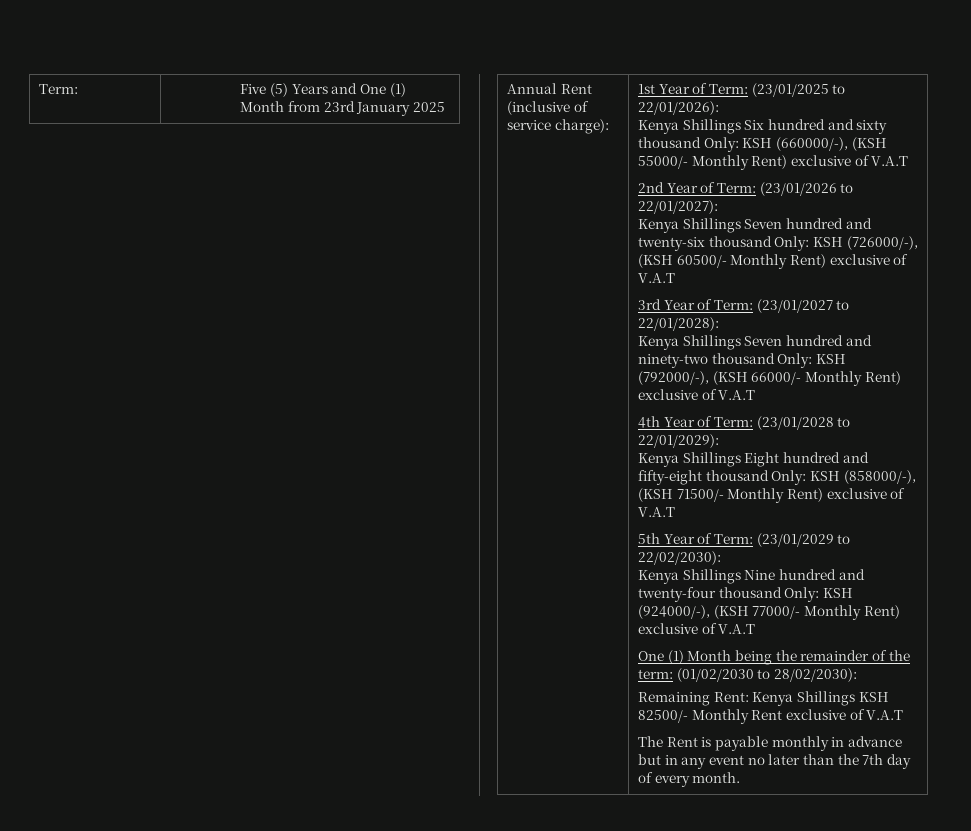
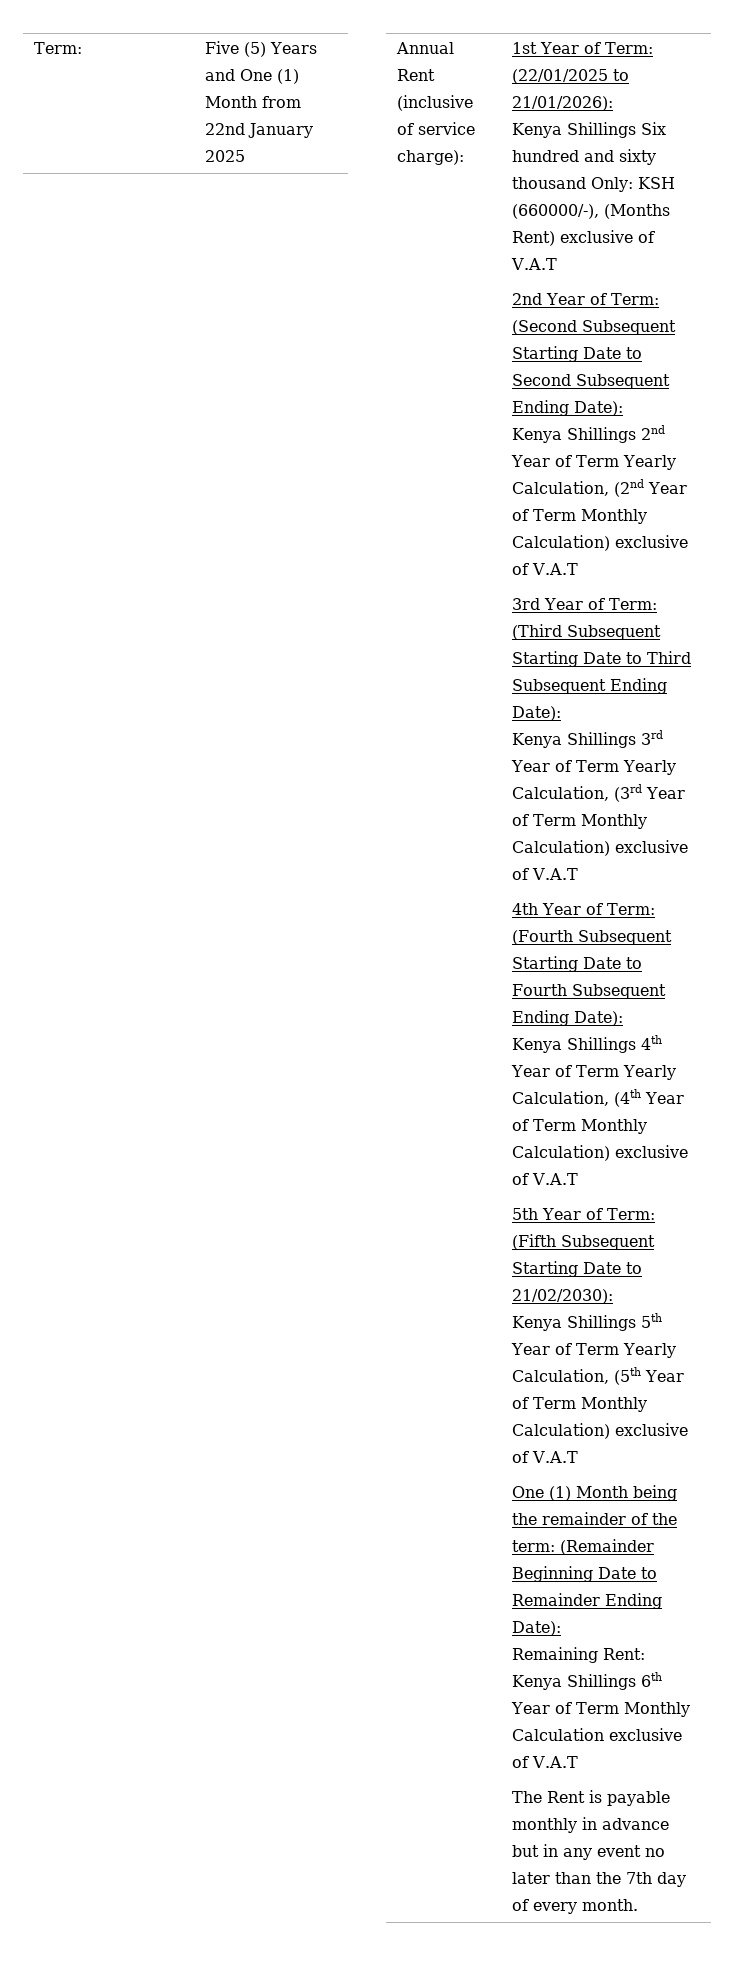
- Term: | Five (5) Years and One (1) Month from 23rd January 2025
+ Term: | Five (5) Years and One (1) Month from 22nd January 2025
- 1st Year of Term: (23/01/2025 to 22/01/2026):
+ 1st Year of Term: (22/01/2025 to 21/01/2026):
- Kenya Shillings Six hundred and sixty thousand Only: KSH (660000/-), (KSH 55000/- Monthly Rent) exclusive of V.A.T
+ Kenya Shillings Six hundred and sixty thousand Only: KSH (660000/-), (Months Rent) exclusive of V.A.T
- 2nd Year of Term: (23/01/2026 to 22/01/2027):
- Kenya Shillings Seven hundred and twenty-six thousand Only: KSH (726000/-), (KSH 60500/- Monthly Rent) exclusive of V.A.T
+ 2nd Year of Term: (Second Subsequent Starting Date to Second Subsequent Ending Date):
+ Kenya Shillings 2nd Year of Term Yearly Calculation, (2nd Year of Term Monthly Calculation) exclusive of V.A.T
- 3rd Year of Term: (23/01/2027 to 22/01/2028):
- Kenya Shillings Seven hundred and ninety-two thousand Only: KSH (792000/-), (KSH 66000/- Monthly Rent) exclusive of V.A.T
+ 3rd Year of Term: (Third Subsequent Starting Date to Third Subsequent Ending Date):
+ Kenya Shillings 3rd Year of Term Yearly Calculation, (3rd Year of Term Monthly Calculation) exclusive of V.A.T
- 4th Year of Term: (23/01/2028 to 22/01/2029):
- Kenya Shillings Eight hundred and fifty-eight thousand Only: KSH (858000/-), (KSH 71500/- Monthly Rent) exclusive of V.A.T
+ 4th Year of Term: (Fourth Subsequent Starting Date to Fourth Subsequent Ending Date):
+ Kenya Shillings 4th Year of Term Yearly Calculation, (4th Year of Term Monthly Calculation) exclusive of V.A.T
- 5th Year of Term: (23/01/2029 to 22/02/2030):
- Kenya Shillings Nine hundred and twenty-four thousand Only: KSH (924000/-), (KSH 77000/- Monthly Rent) exclusive of V.A.T
+ 5th Year of Term: (Fifth Subsequent Starting Date to 21/02/2030):
+ Kenya Shillings 5th Year of Term Yearly Calculation, (5th Year of Term Monthly Calculation) exclusive of V.A.T
- One (1) Month being the remainder of the term: (01/02/2030 to 28/02/2030):
- Remaining Rent: Kenya Shillings KSH 82500/- Monthly Rent exclusive of V.A.T
+ One (1) Month being the remainder of the term: (Remainder Beginning Date to Remainder Ending Date):
+ Remaining Rent: Kenya Shillings 6th Year of Term Monthly Calculation exclusive of V.A.T

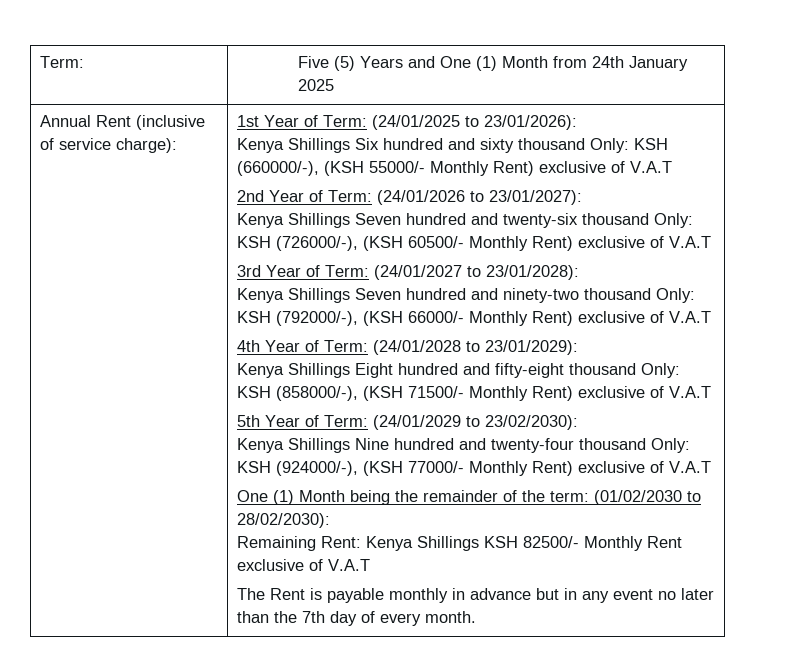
- Term: | Five (5) Years and One (1) Month from 22nd January 2025
+ Term: | Five (5) Years and One (1) Month from 24th January 2025
- 1st Year of Term: (22/01/2025 to 21/01/2026):
+ 1st Year of Term: (24/01/2025 to 23/01/2026):
- Kenya Shillings Six hundred and sixty thousand Only: KSH (660000/-), (Months Rent) exclusive of V.A.T
+ Kenya Shillings Six hundred and sixty thousand Only: KSH (660000/-), (KSH 55000/- Monthly Rent) exclusive of V.A.T
- 2nd Year of Term: (Second Subsequent Starting Date to Second Subsequent Ending Date):
- Kenya Shillings 2nd Year of Term Yearly Calculation, (2nd Year of Term Monthly Calculation) exclusive of V.A.T
+ 2nd Year of Term: (24/01/2026 to 23/01/2027):
+ Kenya Shillings Seven hundred and twenty-six thousand Only: KSH (726000/-), (KSH 60500/- Monthly Rent) exclusive of V.A.T
- 3rd Year of Term: (Third Subsequent Starting Date to Third Subsequent Ending Date):
- Kenya Shillings 3rd Year of Term Yearly Calculation, (3rd Year of Term Monthly Calculation) exclusive of V.A.T
+ 3rd Year of Term: (24/01/2027 to 23/01/2028):
+ Kenya Shillings Seven hundred and ninety-two thousand Only: KSH (792000/-), (KSH 66000/- Monthly Rent) exclusive of V.A.T
- 4th Year of Term: (Fourth Subsequent Starting Date to Fourth Subsequent Ending Date):
- Kenya Shillings 4th Year of Term Yearly Calculation, (4th Year of Term Monthly Calculation) exclusive of V.A.T
+ 4th Year of Term: (24/01/2028 to 23/01/2029):
+ Kenya Shillings Eight hundred and fifty-eight thousand Only: KSH (858000/-), (KSH 71500/- Monthly Rent) exclusive of V.A.T
- 5th Year of Term: (Fifth Subsequent Starting Date to 21/02/2030):
- Kenya Shillings 5th Year of Term Yearly Calculation, (5th Year of Term Monthly Calculation) exclusive of V.A.T
+ 5th Year of Term: (24/01/2029 to 23/02/2030):
+ Kenya Shillings Nine hundred and twenty-four thousand Only: KSH (924000/-), (KSH 77000/- Monthly Rent) exclusive of V.A.T
- One (1) Month being the remainder of the term: (Remainder Beginning Date to Remainder Ending Date):
- Remaining Rent: Kenya Shillings 6th Year of Term Monthly Calculation exclusive of V.A.T
+ One (1) Month being the remainder of the term: (01/02/2030 to 28/02/2030):
+ Remaining Rent: Kenya Shillings KSH 82500/- Monthly Rent exclusive of V.A.T

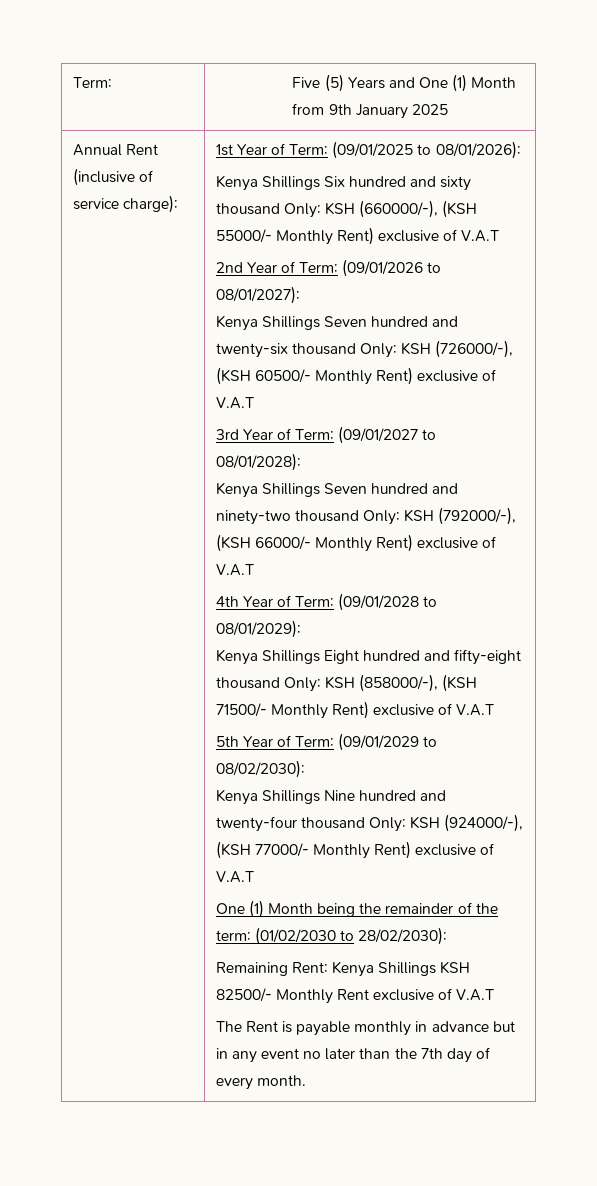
- Term: | Five (5) Years and One (1) Month from 24th January 2025
+ Term: | Five (5) Years and One (1) Month from 9th January 2025
- 1st Year of Term: (24/01/2025 to 23/01/2026):
+ 1st Year of Term: (09/01/2025 to 08/01/2026):
- 2nd Year of Term: (24/01/2026 to 23/01/2027):
+ 2nd Year of Term: (09/01/2026 to 08/01/2027):
- 3rd Year of Term: (24/01/2027 to 23/01/2028):
+ 3rd Year of Term: (09/01/2027 to 08/01/2028):
- 4th Year of Term: (24/01/2028 to 23/01/2029):
+ 4th Year of Term: (09/01/2028 to 08/01/2029):
- 5th Year of Term: (24/01/2029 to 23/02/2030):
+ 5th Year of Term: (09/01/2029 to 08/02/2030):

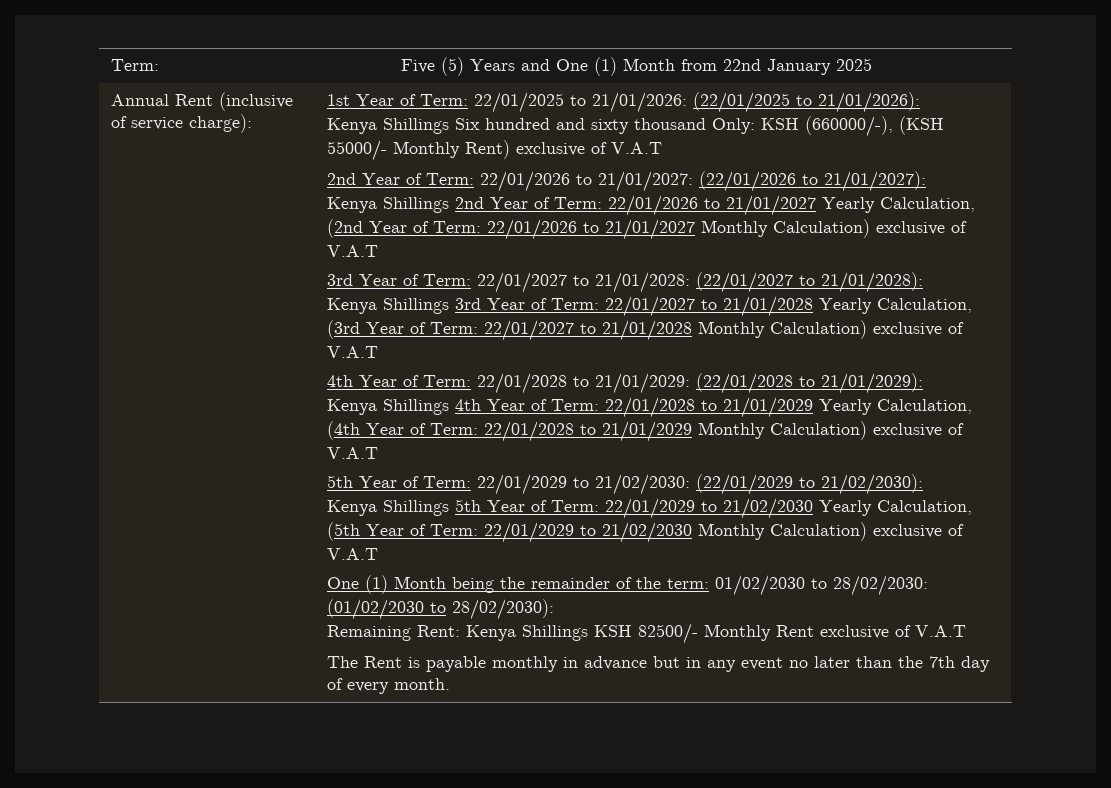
- Term: | Five (5) Years and One (1) Month from 9th January 2025
+ Term: | Five (5) Years and One (1) Month from 22nd January 2025
- 1st Year of Term: (09/01/2025 to 08/01/2026):
+ 1st Year of Term: 22/01/2025 to 21/01/2026: (22/01/2025 to 21/01/2026):
- 2nd Year of Term: (09/01/2026 to 08/01/2027):
- Kenya Shillings Seven hundred and twenty-six thousand Only: KSH (726000/-), (KSH 60500/- Monthly Rent) exclusive of V.A.T
+ 2nd Year of Term: 22/01/2026 to 21/01/2027: (22/01/2026 to 21/01/2027):
+ Kenya Shillings 2nd Year of Term: 22/01/2026 to 21/01/2027 Yearly Calculation, (2nd Year of Term: 22/01/2026 to 21/01/2027 Monthly Calculation) exclusive of V.A.T
- 3rd Year of Term: (09/01/2027 to 08/01/2028):
- Kenya Shillings Seven hundred and ninety-two thousand Only: KSH (792000/-), (KSH 66000/- Monthly Rent) exclusive of V.A.T
+ 3rd Year of Term: 22/01/2027 to 21/01/2028: (22/01/2027 to 21/01/2028):
+ Kenya Shillings 3rd Year of Term: 22/01/2027 to 21/01/2028 Yearly Calculation, (3rd Year of Term: 22/01/2027 to 21/01/2028 Monthly Calculation) exclusive of V.A.T
- 4th Year of Term: (09/01/2028 to 08/01/2029):
- Kenya Shillings Eight hundred and fifty-eight thousand Only: KSH (858000/-), (KSH 71500/- Monthly Rent) exclusive of V.A.T
+ 4th Year of Term: 22/01/2028 to 21/01/2029: (22/01/2028 to 21/01/2029):
+ Kenya Shillings 4th Year of Term: 22/01/2028 to 21/01/2029 Yearly Calculation, (4th Year of Term: 22/01/2028 to 21/01/2029 Monthly Calculation) exclusive of V.A.T
- 5th Year of Term: (09/01/2029 to 08/02/2030):
- Kenya Shillings Nine hundred and twenty-four thousand Only: KSH (924000/-), (KSH 77000/- Monthly Rent) exclusive of V.A.T
+ 5th Year of Term: 22/01/2029 to 21/02/2030: (22/01/2029 to 21/02/2030):
+ Kenya Shillings 5th Year of Term: 22/01/2029 to 21/02/2030 Yearly Calculation, (5th Year of Term: 22/01/2029 to 21/02/2030 Monthly Calculation) exclusive of V.A.T
- One (1) Month being the remainder of the term: (01/02/2030 to 28/02/2030):
+ One (1) Month being the remainder of the term: 01/02/2030 to 28/02/2030: (01/02/2030 to 28/02/2030):

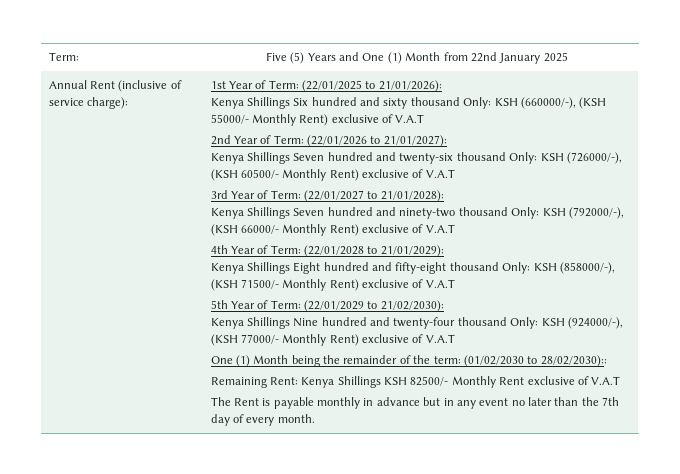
- 1st Year of Term: 22/01/2025 to 21/01/2026: (22/01/2025 to 21/01/2026):
+ 1st Year of Term: (22/01/2025 to 21/01/2026):
- 2nd Year of Term: 22/01/2026 to 21/01/2027: (22/01/2026 to 21/01/2027):
+ 2nd Year of Term: (22/01/2026 to 21/01/2027):
- Kenya Shillings 2nd Year of Term: 22/01/2026 to 21/01/2027 Yearly Calculation, (2nd Year of Term: 22/01/2026 to 21/01/2027 Monthly Calculation) exclusive of V.A.T
+ Kenya Shillings Seven hundred and twenty-six thousand Only: KSH (726000/-), (KSH 60500/- Monthly Rent) exclusive of V.A.T
- 3rd Year of Term: 22/01/2027 to 21/01/2028: (22/01/2027 to 21/01/2028):
+ 3rd Year of Term: (22/01/2027 to 21/01/2028):
- Kenya Shillings 3rd Year of Term: 22/01/2027 to 21/01/2028 Yearly Calculation, (3rd Year of Term: 22/01/2027 to 21/01/2028 Monthly Calculation) exclusive of V.A.T
+ Kenya Shillings Seven hundred and ninety-two thousand Only: KSH (792000/-), (KSH 66000/- Monthly Rent) exclusive of V.A.T
- 4th Year of Term: 22/01/2028 to 21/01/2029: (22/01/2028 to 21/01/2029):
+ 4th Year of Term: (22/01/2028 to 21/01/2029):
- Kenya Shillings 4th Year of Term: 22/01/2028 to 21/01/2029 Yearly Calculation, (4th Year of Term: 22/01/2028 to 21/01/2029 Monthly Calculation) exclusive of V.A.T
+ Kenya Shillings Eight hundred and fifty-eight thousand Only: KSH (858000/-), (KSH 71500/- Monthly Rent) exclusive of V.A.T
- 5th Year of Term: 22/01/2029 to 21/02/2030: (22/01/2029 to 21/02/2030):
+ 5th Year of Term: (22/01/2029 to 21/02/2030):
- Kenya Shillings 5th Year of Term: 22/01/2029 to 21/02/2030 Yearly Calculation, (5th Year of Term: 22/01/2029 to 21/02/2030 Monthly Calculation) exclusive of V.A.T
+ Kenya Shillings Nine hundred and twenty-four thousand Only: KSH (924000/-), (KSH 77000/- Monthly Rent) exclusive of V.A.T
- One (1) Month being the remainder of the term: 01/02/2030 to 28/02/2030: (01/02/2030 to 28/02/2030):
+ One (1) Month being the remainder of the term: (01/02/2030 to 28/02/2030)::

